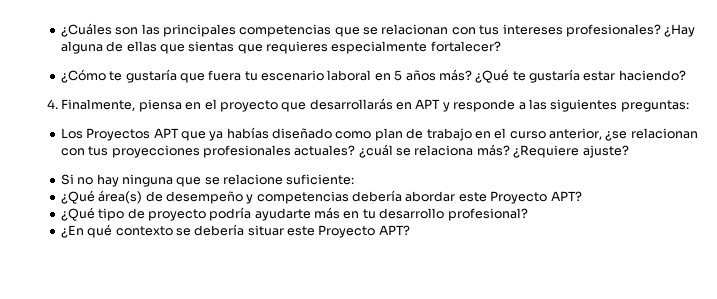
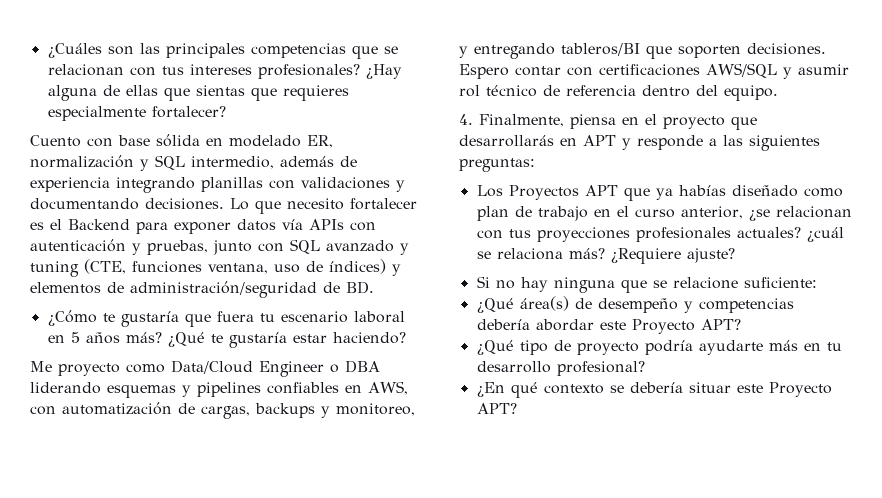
+ Cuento con base sólida en modelado ER, normalización y SQL intermedio, además de experiencia integrando planillas con validaciones y documentando decisiones. Lo que necesito fortalecer es el Backend para exponer datos vía APIs con autenticación y pruebas, junto con SQL avanzado y tuning (CTE, funciones ventana, uso de índices) y elementos de administración/seguridad de BD.
+ Me proyecto como Data/Cloud Engineer o DBA liderando esquemas y pipelines confiables en AWS, con automatización de cargas, backups y monitoreo, y entregando tableros/BI que soporten decisiones. Espero contar con certificaciones AWS/SQL y asumir rol técnico de referencia dentro del equipo.

